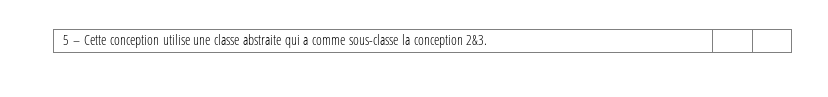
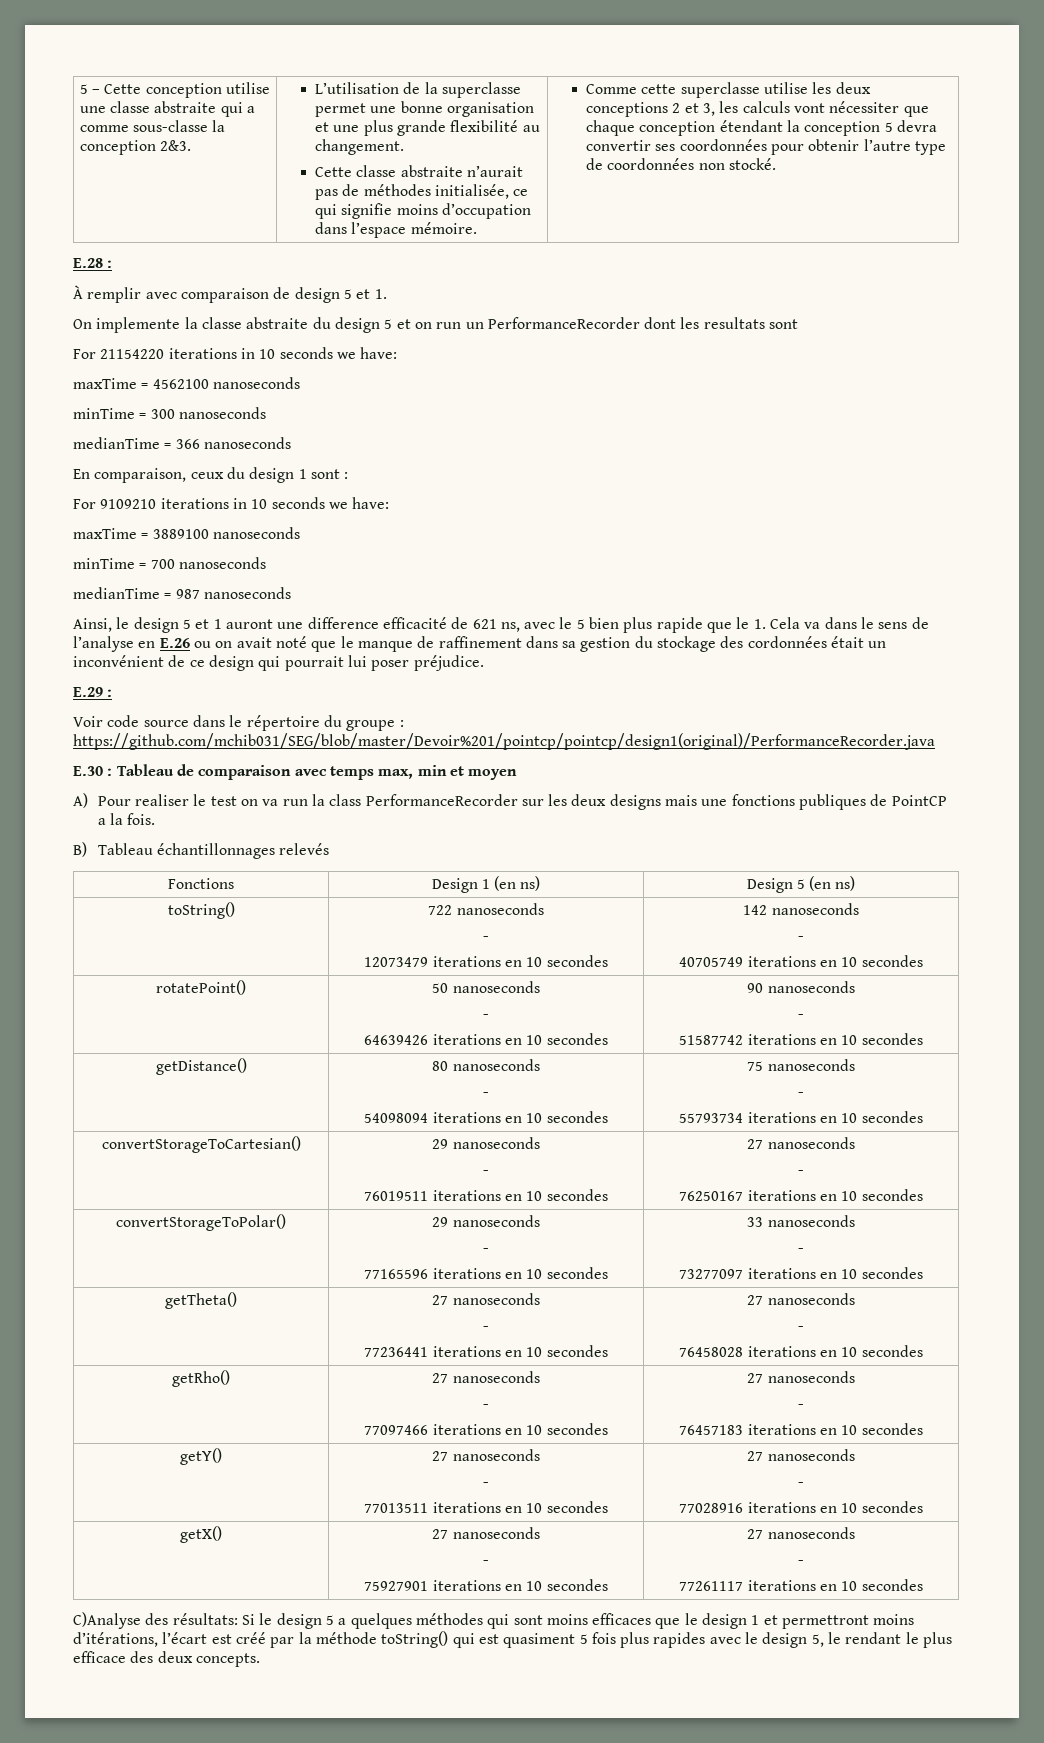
+ L’utilisation de la superclasse permet une bonne organisation et une plus grande flexibilité au changement.
+ Cette classe abstraite n’aurait pas de méthodes initialisée, ce qui signifie moins d’occupation dans l’espace mémoire. | Comme cette superclasse utilise les deux conceptions 2 et 3, les calculs vont nécessiter que chaque conception étendant la conception 5 devra convertir ses coordonnées pour obtenir l’autre type de coordonnées non stocké.
+ E.28 :
+ À remplir avec comparaison de design 5 et 1.
+ On implemente la classe abstraite du design 5 et on run un PerformanceRecorder dont les resultats sont
+ For 21154220 iterations in 10 seconds we have:
+ maxTime = 4562100 nanoseconds
+ minTime = 300 nanoseconds
+ medianTime = 366 nanoseconds
+ En comparaison, ceux du design 1 sont :
+ For 9109210 iterations in 10 seconds we have:
+ maxTime = 3889100 nanoseconds
+ minTime = 700 nanoseconds
+ medianTime = 987 nanoseconds
+ Ainsi, le design 5 et 1 auront une difference efficacité de 621 ns, avec le 5 bien plus rapide que le 1. Cela va dans le sens de l’analyse en E.26 ou on avait noté que le manque de raffinement dans sa gestion du stockage des cordonnées était un inconvénient de ce design qui pourrait lui poser préjudice.
+ E.29 :
+ Voir code source dans le répertoire du groupe : https://github.com/mchib031/SEG/blob/master/Devoir%201/pointcp/pointcp/design1(original)/PerformanceRecorder.java
+ E.30 : Tableau de comparaison avec temps max, min et moyen
+ A) Pour realiser le test on va run la class PerformanceRecorder sur les deux designs mais une fonctions publiques de PointCP a la fois.
+ B) Tableau échantillonnages relevés
+ Fonctions | Design 1 (en ns) | Design 5 (en ns)
+ toString() | 722 nanoseconds
+ -
+ 12073479 iterations en 10 secondes | 142 nanoseconds
+ -
+ 40705749 iterations en 10 secondes
+ rotatePoint() | 50 nanoseconds
+ -
+ 64639426 iterations en 10 secondes | 90 nanoseconds
+ -
+ 51587742 iterations en 10 secondes
+ getDistance() | 80 nanoseconds
+ -
+ 54098094 iterations en 10 secondes | 75 nanoseconds
+ -
+ 55793734 iterations en 10 secondes
+ convertStorageToCartesian() | 29 nanoseconds
+ -
+ 76019511 iterations en 10 secondes | 27 nanoseconds
+ -
+ 76250167 iterations en 10 secondes
+ convertStorageToPolar() | 29 nanoseconds
+ -
+ 77165596 iterations en 10 secondes | 33 nanoseconds
+ -
+ 73277097 iterations en 10 secondes
+ getTheta() | 27 nanoseconds
+ -
+ 77236441 iterations en 10 secondes | 27 nanoseconds
+ -
+ 76458028 iterations en 10 secondes
+ getRho() | 27 nanoseconds
+ -
+ 77097466 iterations en 10 secondes | 27 nanoseconds
+ -
+ 76457183 iterations en 10 secondes
+ getY() | 27 nanoseconds
+ -
+ 77013511 iterations en 10 secondes | 27 nanoseconds
+ -
+ 77028916 iterations en 10 secondes
+ getX() | 27 nanoseconds
+ -
+ 75927901 iterations en 10 secondes | 27 nanoseconds
+ -
+ 77261117 iterations en 10 secondes
+ C)Analyse des résultats: Si le design 5 a quelques méthodes qui sont moins efficaces que le design 1 et permettront moins d’itérations, l’écart est créé par la méthode toString() qui est quasiment 5 fois plus rapides avec le design 5, le rendant le plus efficace des deux concepts.

